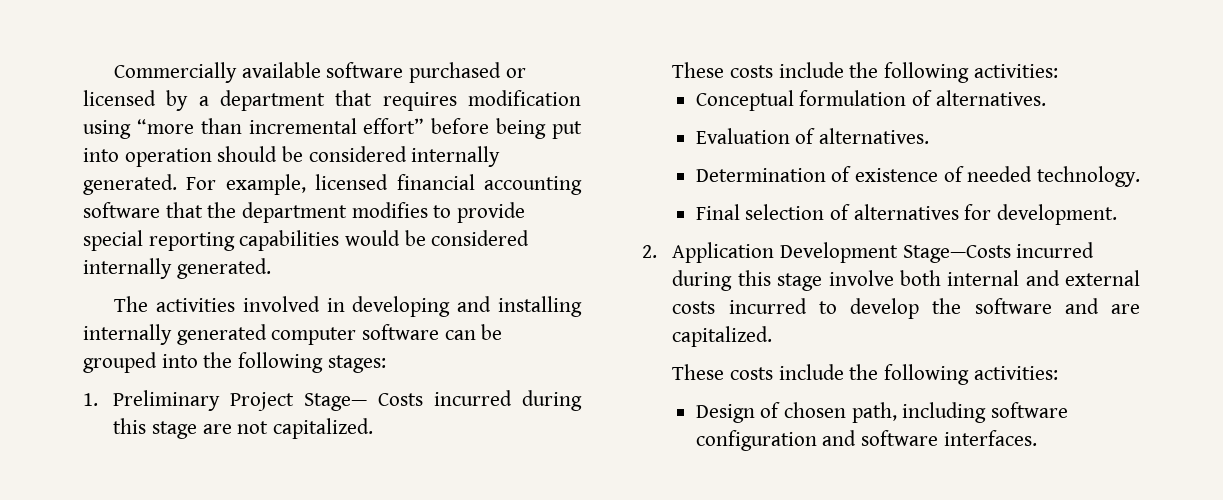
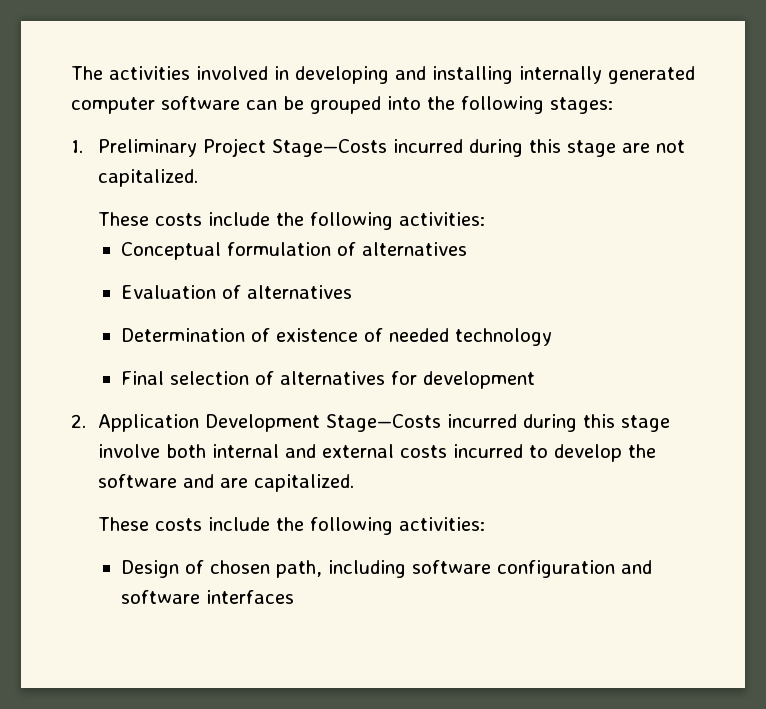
- Commercially available software purchased or licensed by a department that requires modification using “more than incremental effort” before being put into operation should be considered internally generated. For example, licensed financial accounting software that the department modifies to provide special reporting capabilities would be considered internally generated.
- 1. Preliminary Project Stage— Costs incurred during this stage are not capitalized.
+ 1. Preliminary Project Stage—Costs incurred during this stage are not capitalized.
- Conceptual formulation of alternatives.
+ Conceptual formulation of alternatives
- Evaluation of alternatives.
+ Evaluation of alternatives
- Determination of existence of needed technology.
+ Determination of existence of needed technology
- Final selection of alternatives for development.
+ Final selection of alternatives for development
- Design of chosen path, including software configuration and software interfaces.
+ Design of chosen path, including software configuration and software interfaces

